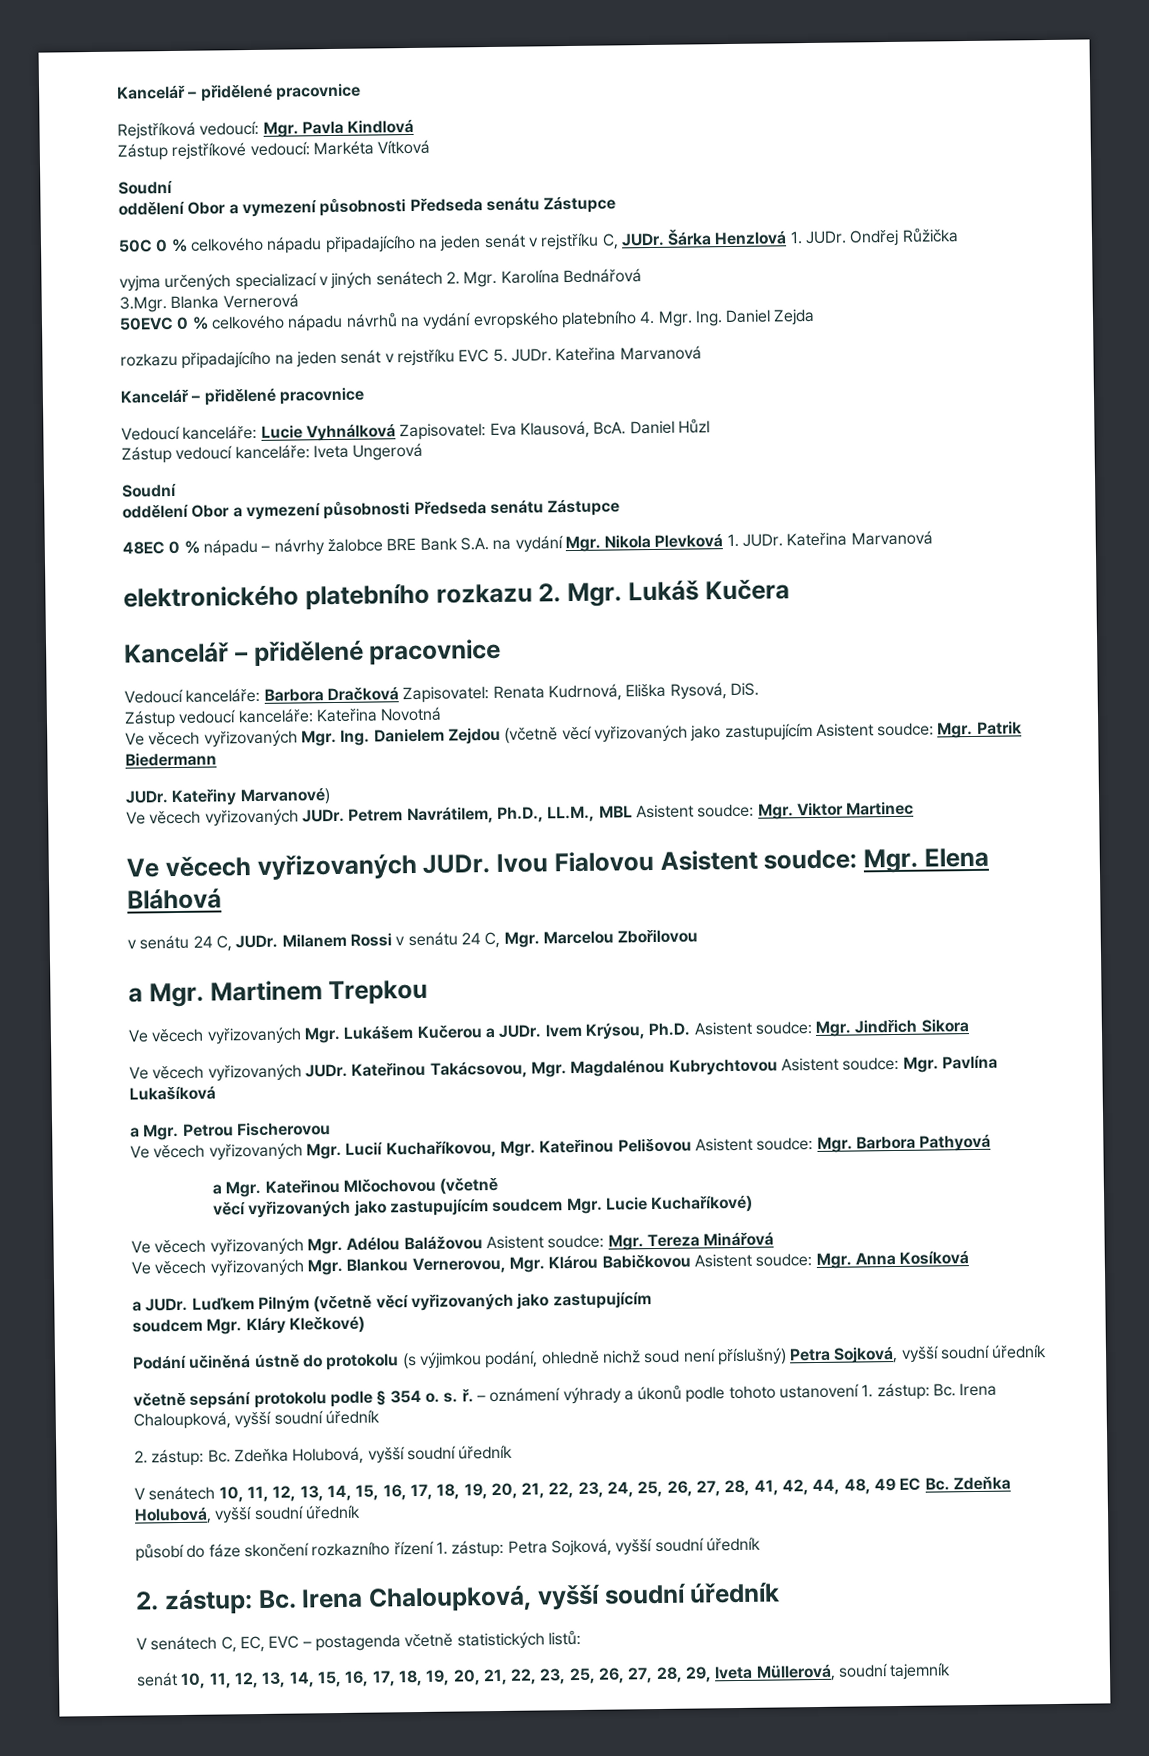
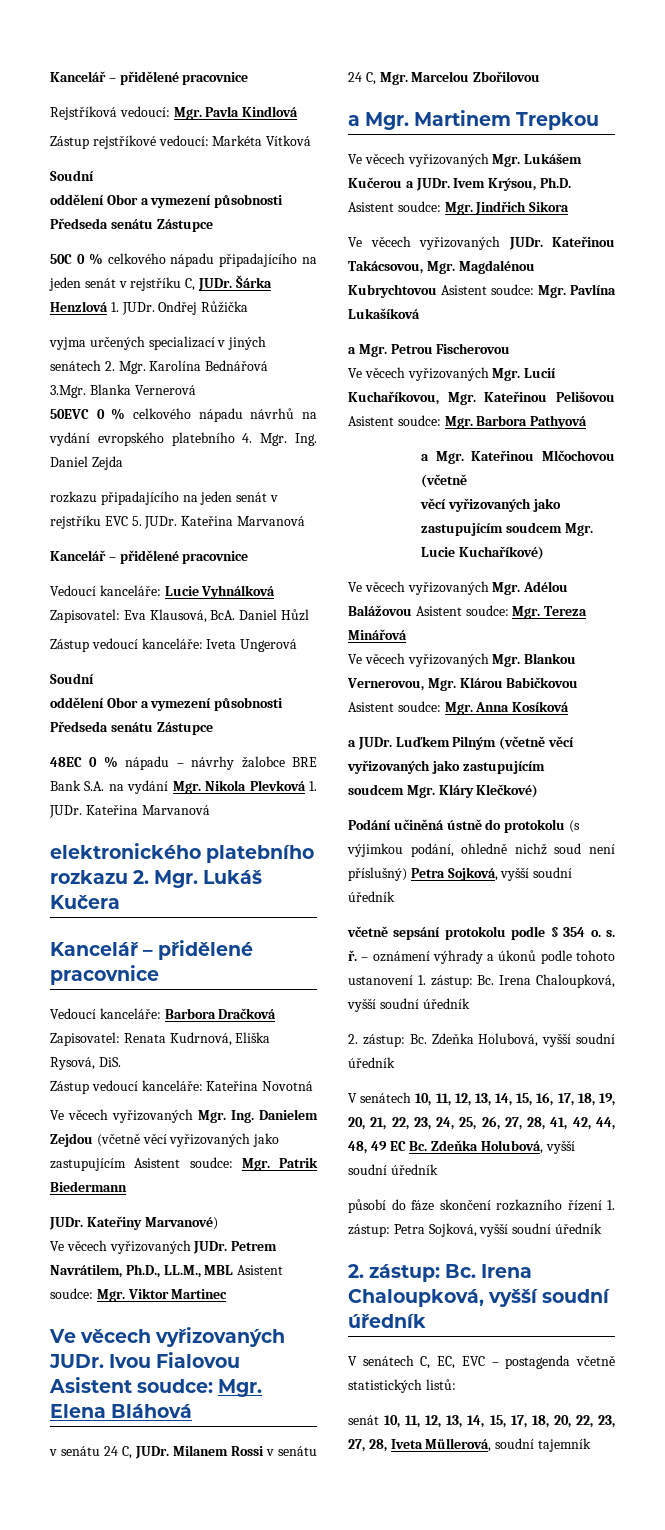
- senát 10, 11, 12, 13, 14, 15, 16, 17, 18, 19, 20, 21, 22, 23, 25, 26, 27, 28, 29, Iveta Müllerová, soudní tajemník
+ senát 10, 11, 12, 13, 14, 15, 17, 18, 20, 22, 23, 27, 28, Iveta Müllerová, soudní tajemník

